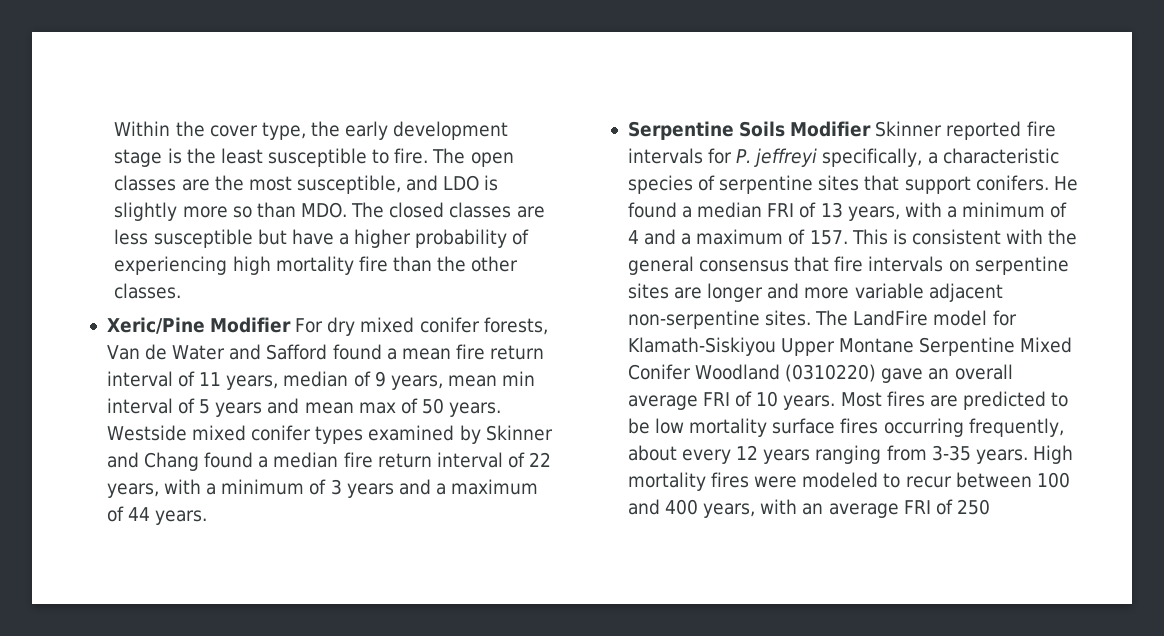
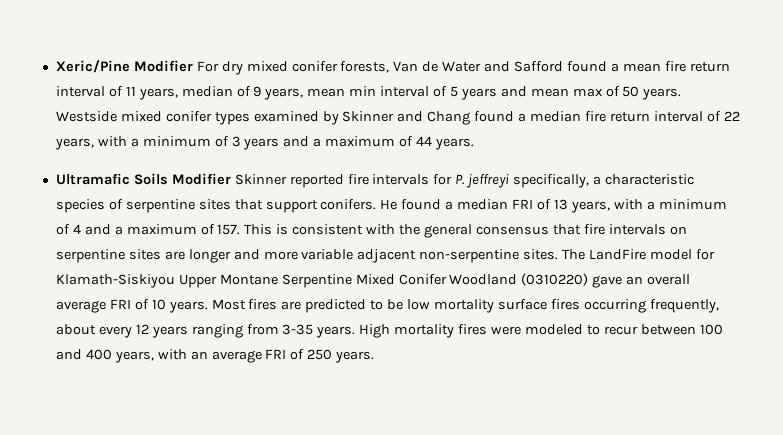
- Within the cover type, the early development stage is the least susceptible to fire. The open classes are the most susceptible, and LDO is slightly more so than MDO. The closed classes are less susceptible but have a higher probability of experiencing high mortality fire than the other classes.
- Serpentine Soils Modifier Skinner reported fire intervals for P. jeffreyi specifically, a characteristic species of serpentine sites that support conifers.
+ Ultramafic Soils Modifier Skinner reported fire intervals for P. jeffreyi specifically, a characteristic species of serpentine sites that support conifers.
- High mortality fires were modeled to recur between 100 and 400 years, with an average FRI of 250
+ High mortality fires were modeled to recur between 100 and 400 years, with an average FRI of 250 years.

